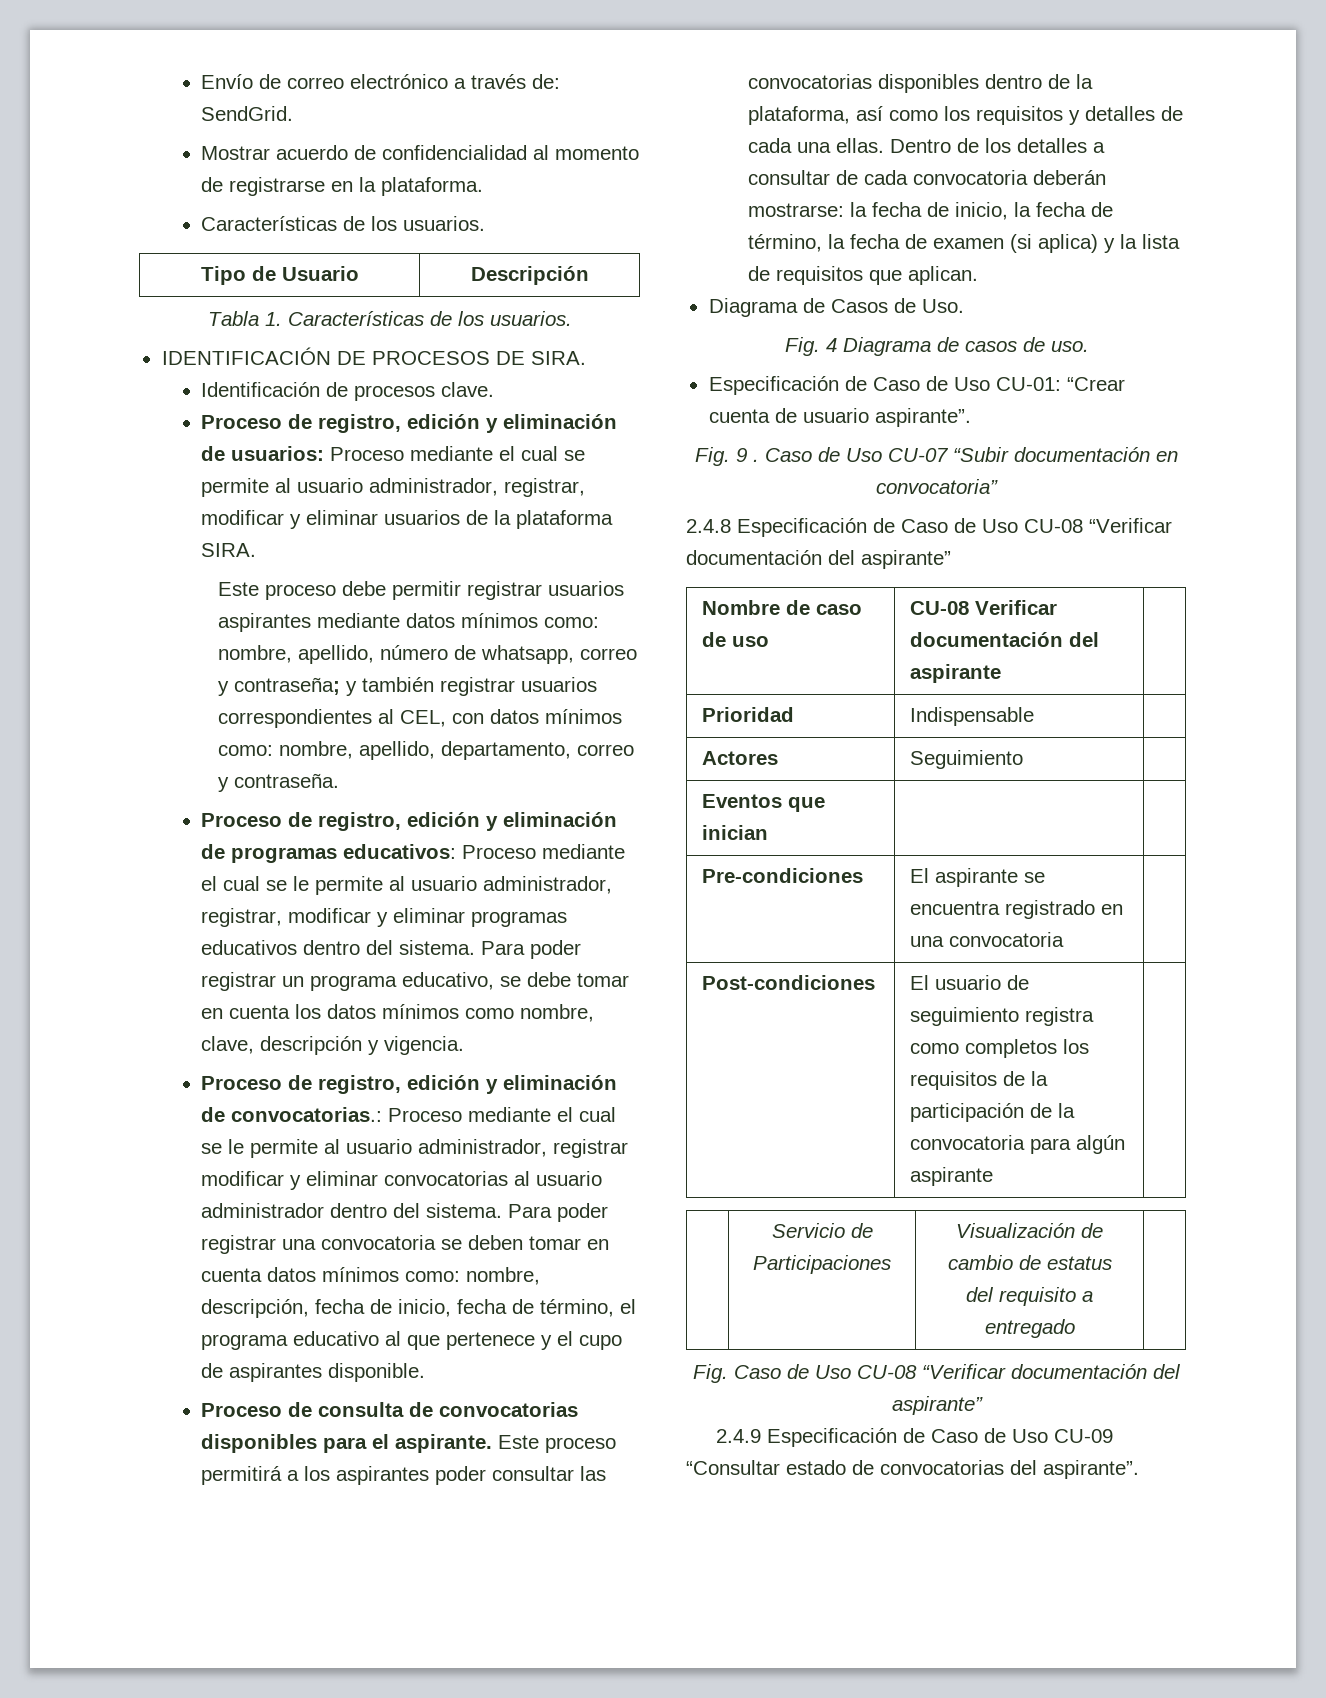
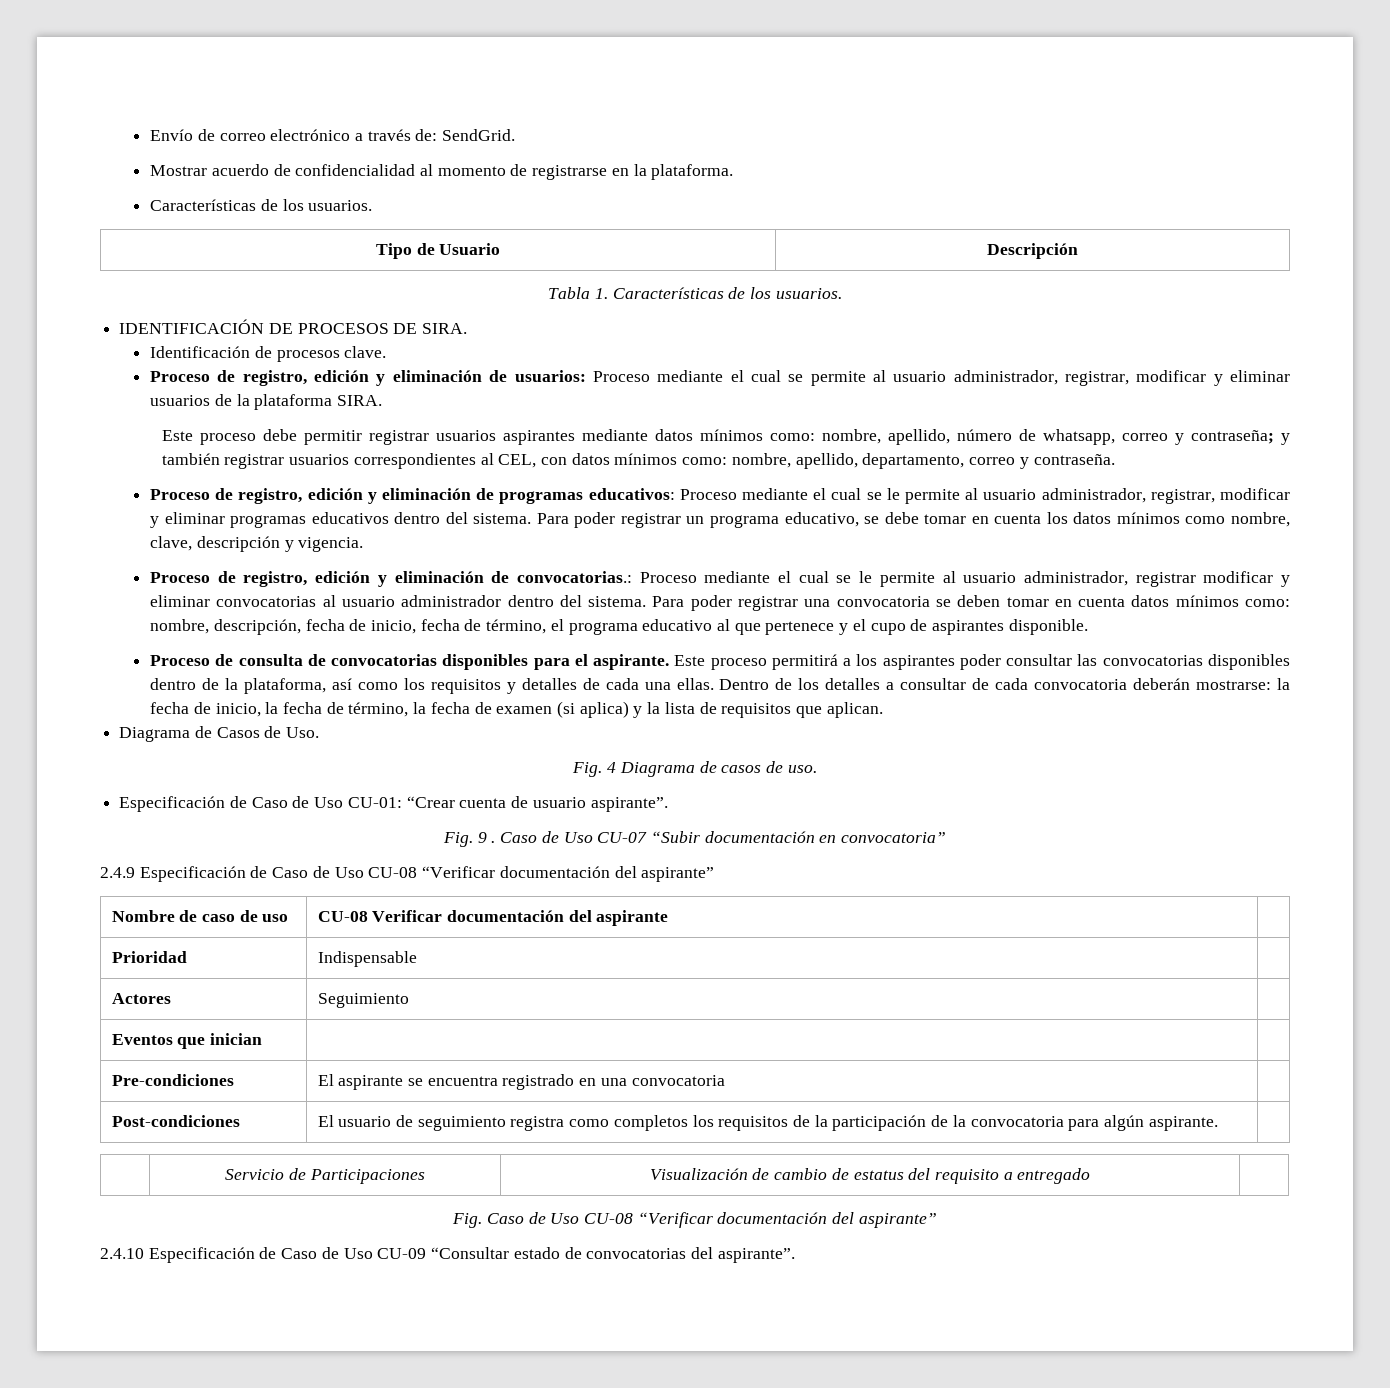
- 2.4.8 Especificación de Caso de Uso CU-08 “Verificar documentación del aspirante”
+ 2.4.9 Especificación de Caso de Uso CU-08 “Verificar documentación del aspirante”
- Post-condiciones | El usuario de seguimiento registra como completos los requisitos de la participación de la convocatoria para algún aspirante |
+ Post-condiciones | El usuario de seguimiento registra como completos los requisitos de la participación de la convocatoria para algún aspirante. |
- 2.4.9 Especificación de Caso de Uso CU-09 “Consultar estado de convocatorias del aspirante”.
+ 2.4.10 Especificación de Caso de Uso CU-09 “Consultar estado de convocatorias del aspirante”.

